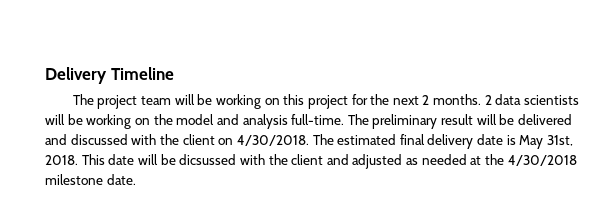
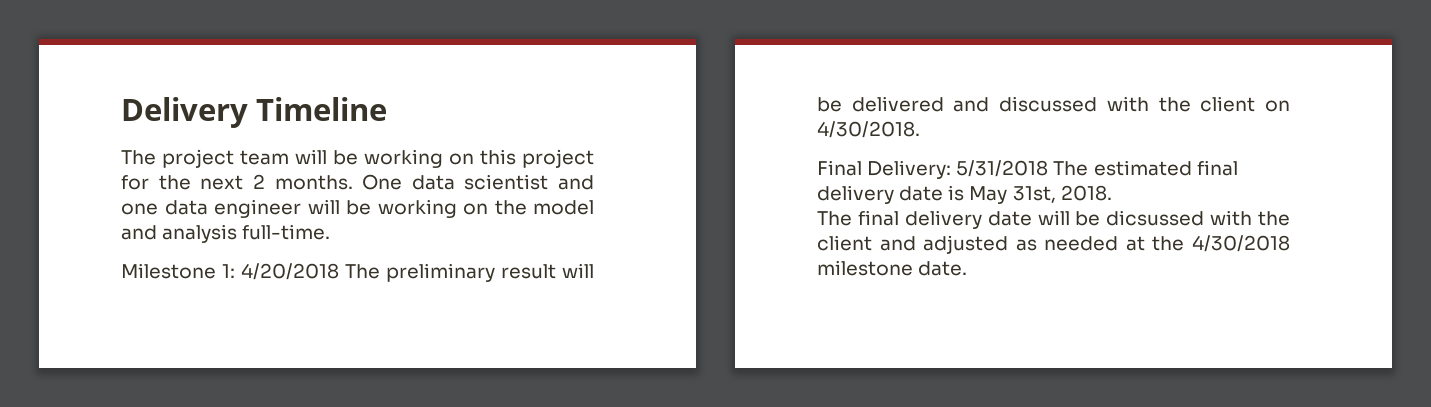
- 2 data scientists will be working on the model and analysis full-time. The preliminary result will be delivered and discussed with the client on 4/30/2018. The estimated final delivery date is May 31st, 2018. This date will be dicsussed with the client and adjusted as needed at the 4/30/2018 milestone date.
+ One data scientist and one data engineer will be working on the model and analysis full-time.
+ Milestone 1: 4/20/2018 The preliminary result will be delivered and discussed with the client on 4/30/2018.
+ Final Delivery: 5/31/2018 The estimated final delivery date is May 31st, 2018.
+ The final delivery date will be dicsussed with the client and adjusted as needed at the 4/30/2018 milestone date.

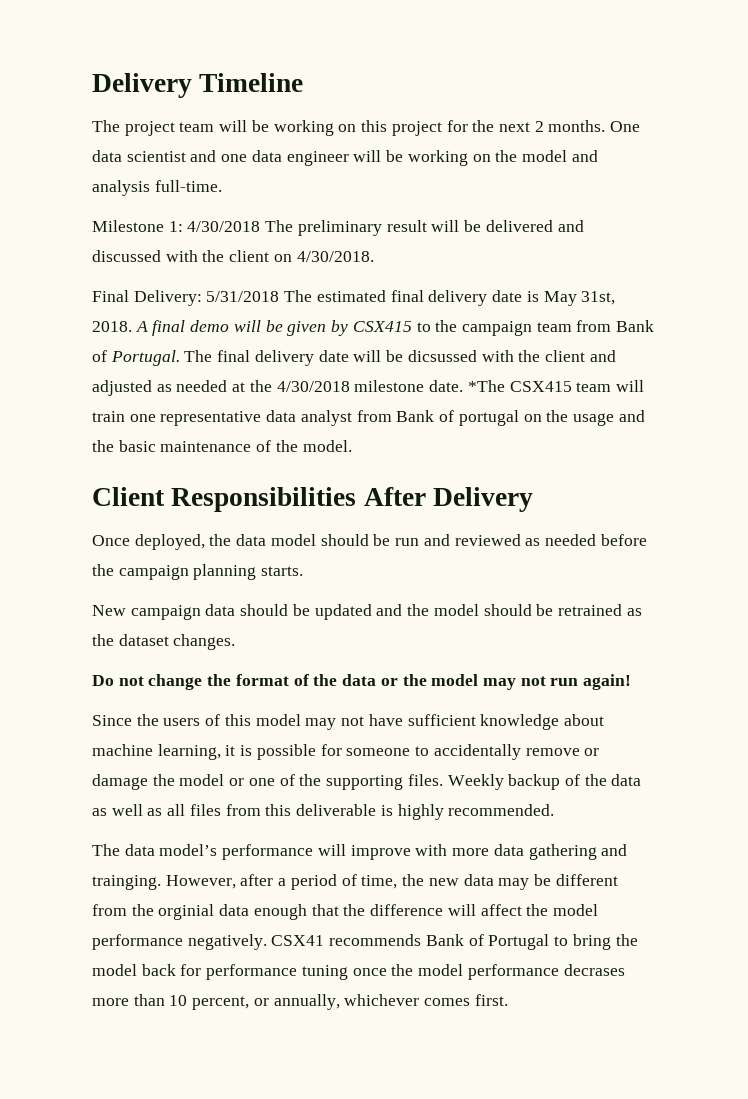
- Milestone 1: 4/20/2018 The preliminary result will be delivered and discussed with the client on 4/30/2018.
+ Milestone 1: 4/30/2018 The preliminary result will be delivered and discussed with the client on 4/30/2018.
- Final Delivery: 5/31/2018 The estimated final delivery date is May 31st, 2018.
- The final delivery date will be dicsussed with the client and adjusted as needed at the 4/30/2018 milestone date.
+ Final Delivery: 5/31/2018 The estimated final delivery date is May 31st, 2018. A final demo will be given by CSX415 to the campaign team from Bank of Portugal. The final delivery date will be dicsussed with the client and adjusted as needed at the 4/30/2018 milestone date.
+ *The CSX415 team will train one representative data analyst from Bank of portugal on the usage and the basic maintenance of the model.
+ Client Responsibilities After Delivery
+ Once deployed, the data model should be run and reviewed as needed before the campaign planning starts.
+ New campaign data should be updated and the model should be retrained as the dataset changes.
+ Do not change the format of the data or the model may not run again!
+ Since the users of this model may not have sufficient knowledge about machine learning, it is possible for someone to accidentally remove or damage the model or one of the supporting files. Weekly backup of the data as well as all files from this deliverable is highly recommended.
+ The data model’s performance will improve with more data gathering and trainging. However, after a period of time, the new data may be different from the orginial data enough that the difference will affect the model performance negatively. CSX41 recommends Bank of Portugal to bring the model back for performance tuning once the model performance decrases more than 10 percent, or annually, whichever comes first.

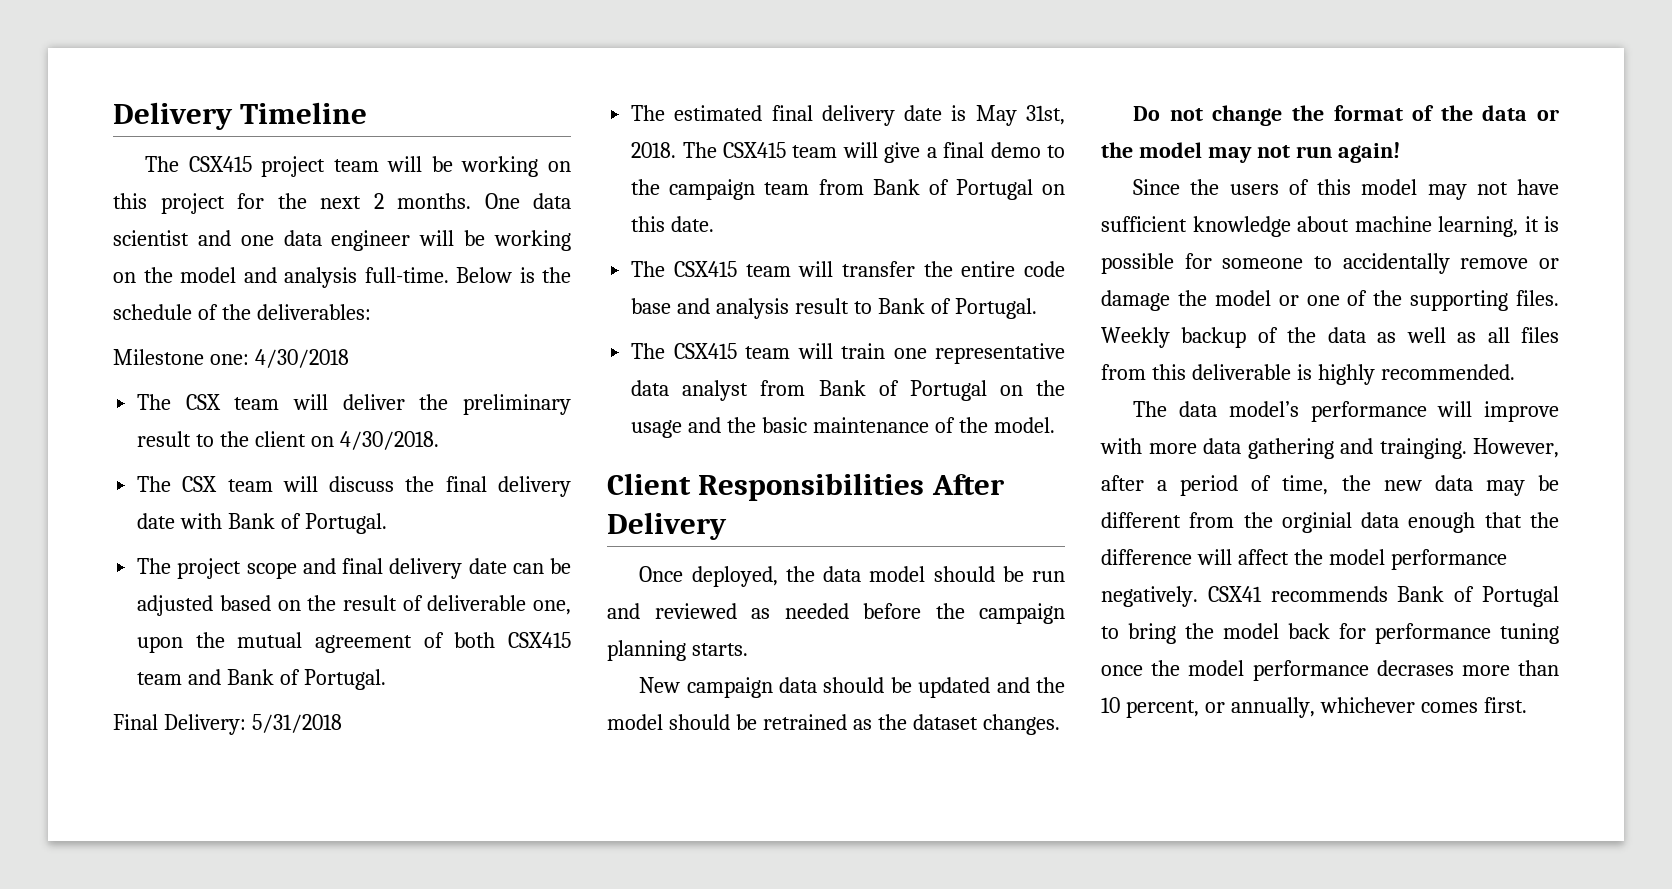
- The project team will be working on this project for the next 2 months.
+ The CSX415 project team will be working on this project for the next 2 months.
+ Below is the schedule of the deliverables:
- Milestone 1: 4/30/2018 The preliminary result will be delivered and discussed with the client on 4/30/2018.
+ Milestone one: 4/30/2018
+ The CSX team will deliver the preliminary result to the client on 4/30/2018.
+ The CSX team will discuss the final delivery date with Bank of Portugal.
+ The project scope and final delivery date can be adjusted based on the result of deliverable one, upon the mutual agreement of both CSX415 team and Bank of Portugal.
- Final Delivery: 5/31/2018 The estimated final delivery date is May 31st, 2018.
+ Final Delivery: 5/31/2018
+ The estimated final delivery date is May 31st, 2018.
- A final demo will be given by CSX415 to the campaign team from Bank of Portugal. The final delivery date will be dicsussed with the client and adjusted as needed at the 4/30/2018 milestone date. *The CSX415 team will train one representative data analyst from Bank of portugal on the usage and the basic maintenance of the model.
+ The CSX415 team will give a final demo to the campaign team from Bank of Portugal on this date.
+ The CSX415 team will transfer the entire code base and analysis result to Bank of Portugal.
+ The CSX415 team will train one representative data analyst from Bank of Portugal on the usage and the basic maintenance of the model.

